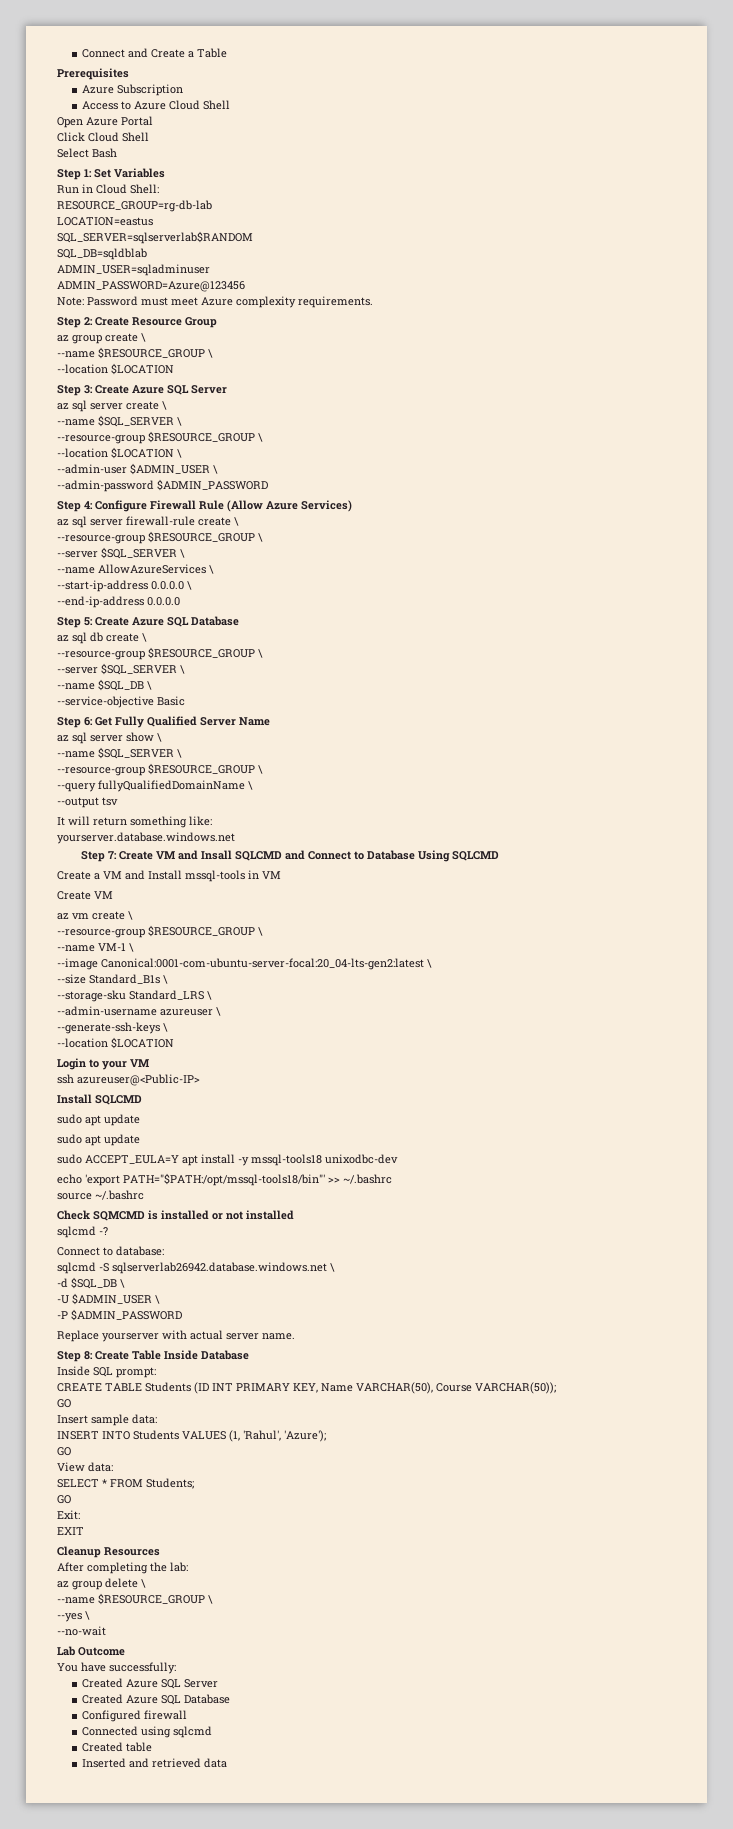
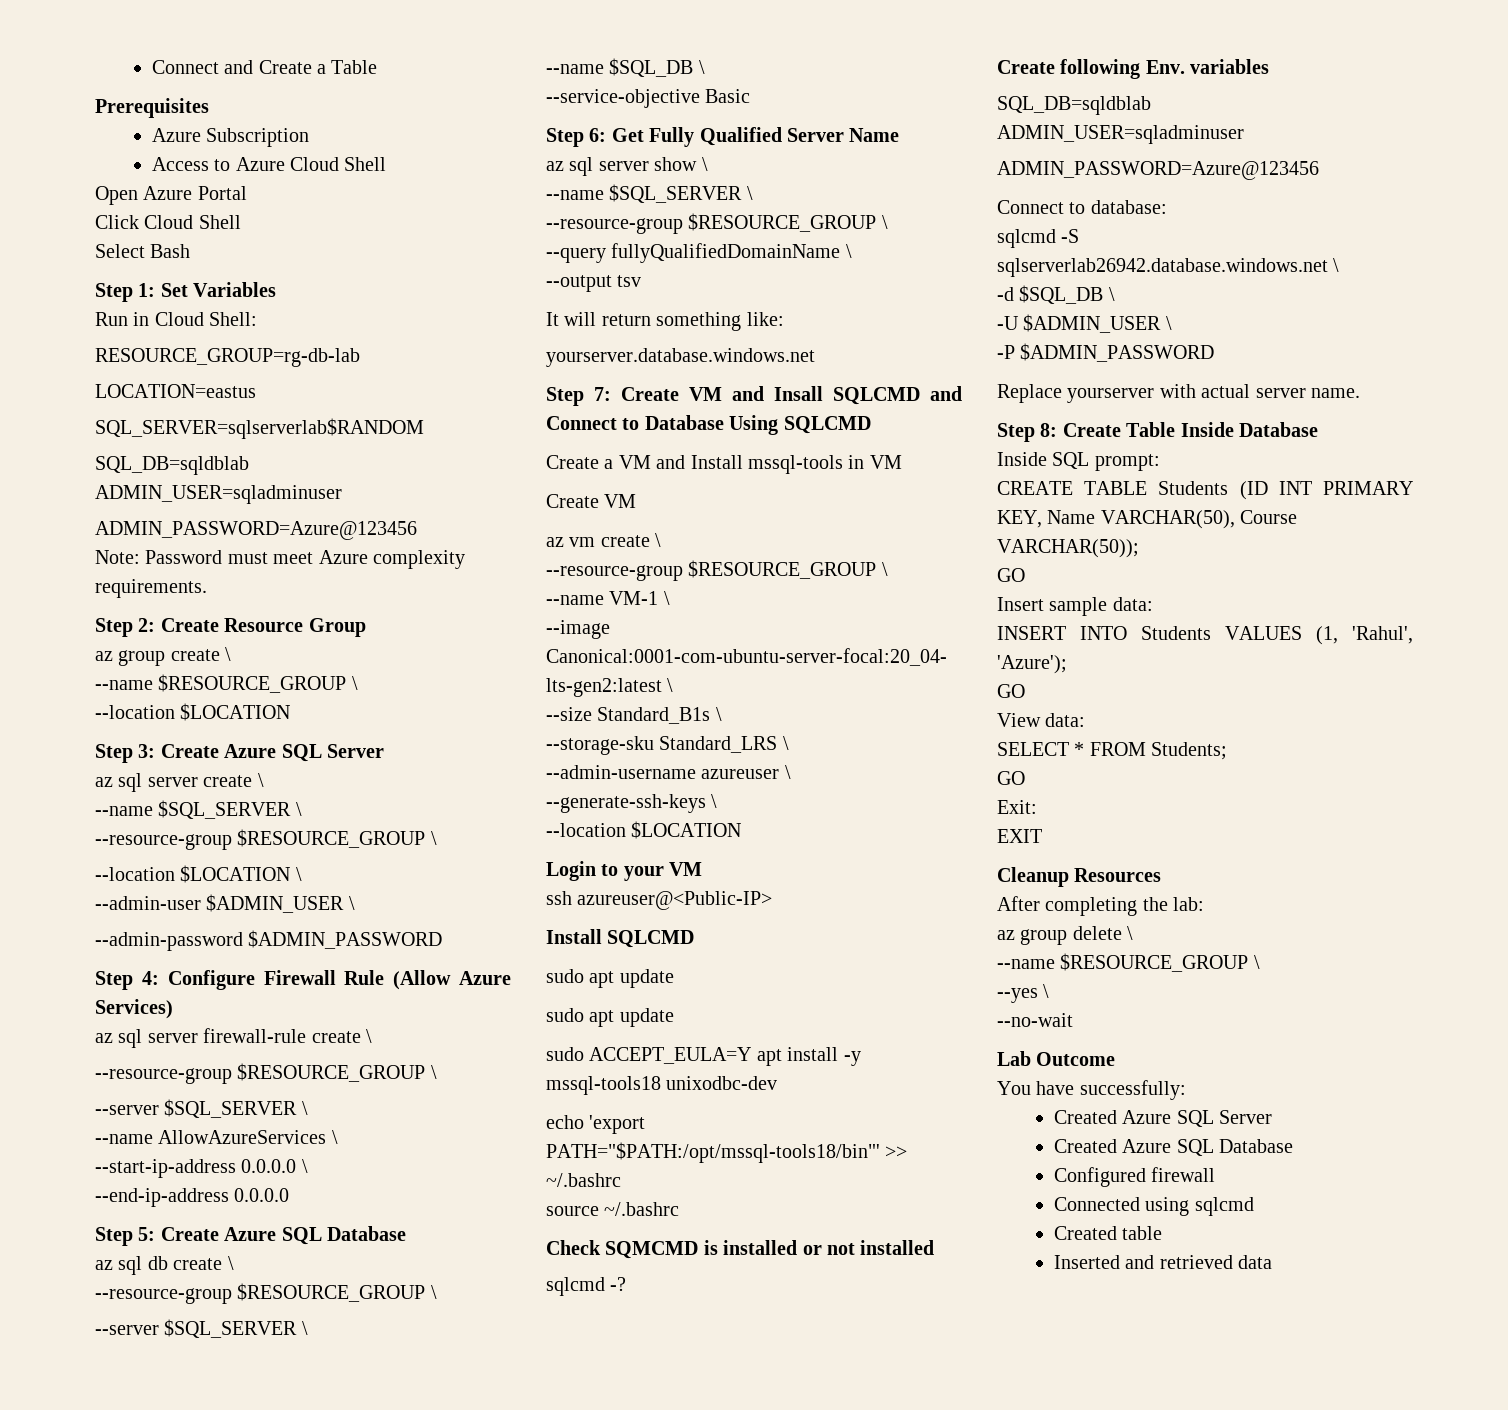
+ Create following Env. variables
+ SQL_DB=sqldblab
+ ADMIN_USER=sqladminuser
+ ADMIN_PASSWORD=Azure@123456

